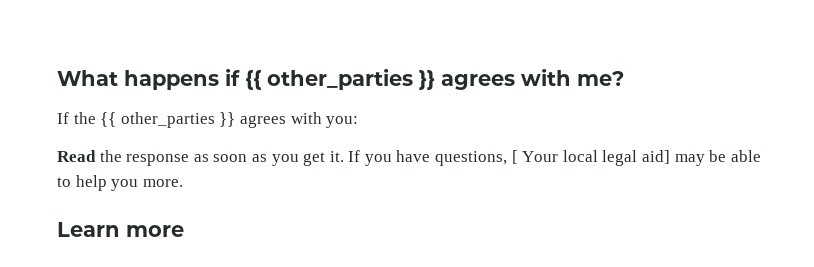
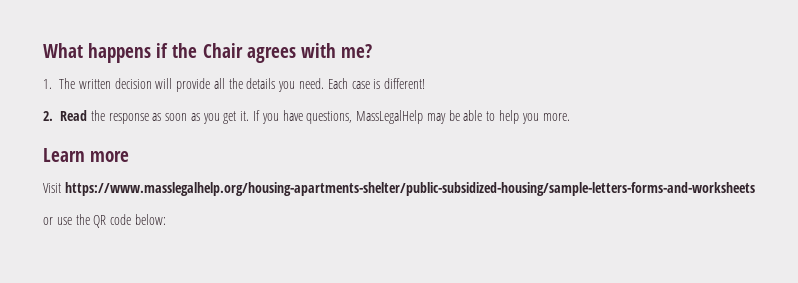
- What happens if {{ other_parties }} agrees with me?
+ What happens if the Chair agrees with me?
- If the {{ other_parties }} agrees with you:
- Read the response as soon as you get it.
+ 1. The written decision will provide all the details you need. Each case is different!
+ 2. Read the response as soon as you get it.
- If you have questions, [ Your local legal aid] may be able to help you more.
+ If you have questions, MassLegalHelp may be able to help you more.
+ Visit https://www.masslegalhelp.org/housing-apartments-shelter/public-subsidized-housing/sample-letters-forms-and-worksheets
+ or use the QR code below:

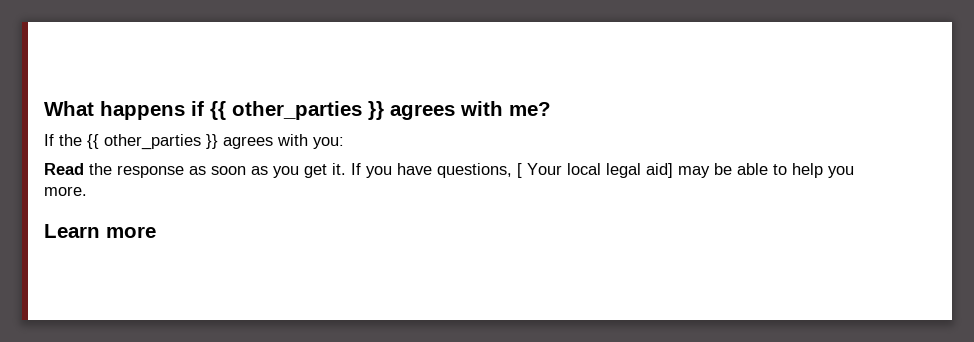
- What happens if the Chair agrees with me?
+ What happens if {{ other_parties }} agrees with me?
- 1. The written decision will provide all the details you need. Each case is different!
- 2. Read the response as soon as you get it.
+ If the {{ other_parties }} agrees with you:
+ Read the response as soon as you get it.
- If you have questions, MassLegalHelp may be able to help you more.
+ If you have questions, [ Your local legal aid] may be able to help you more.
- Visit https://www.masslegalhelp.org/housing-apartments-shelter/public-subsidized-housing/sample-letters-forms-and-worksheets
- or use the QR code below:

